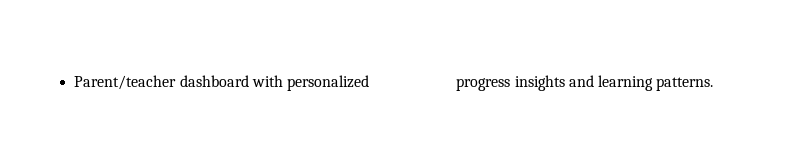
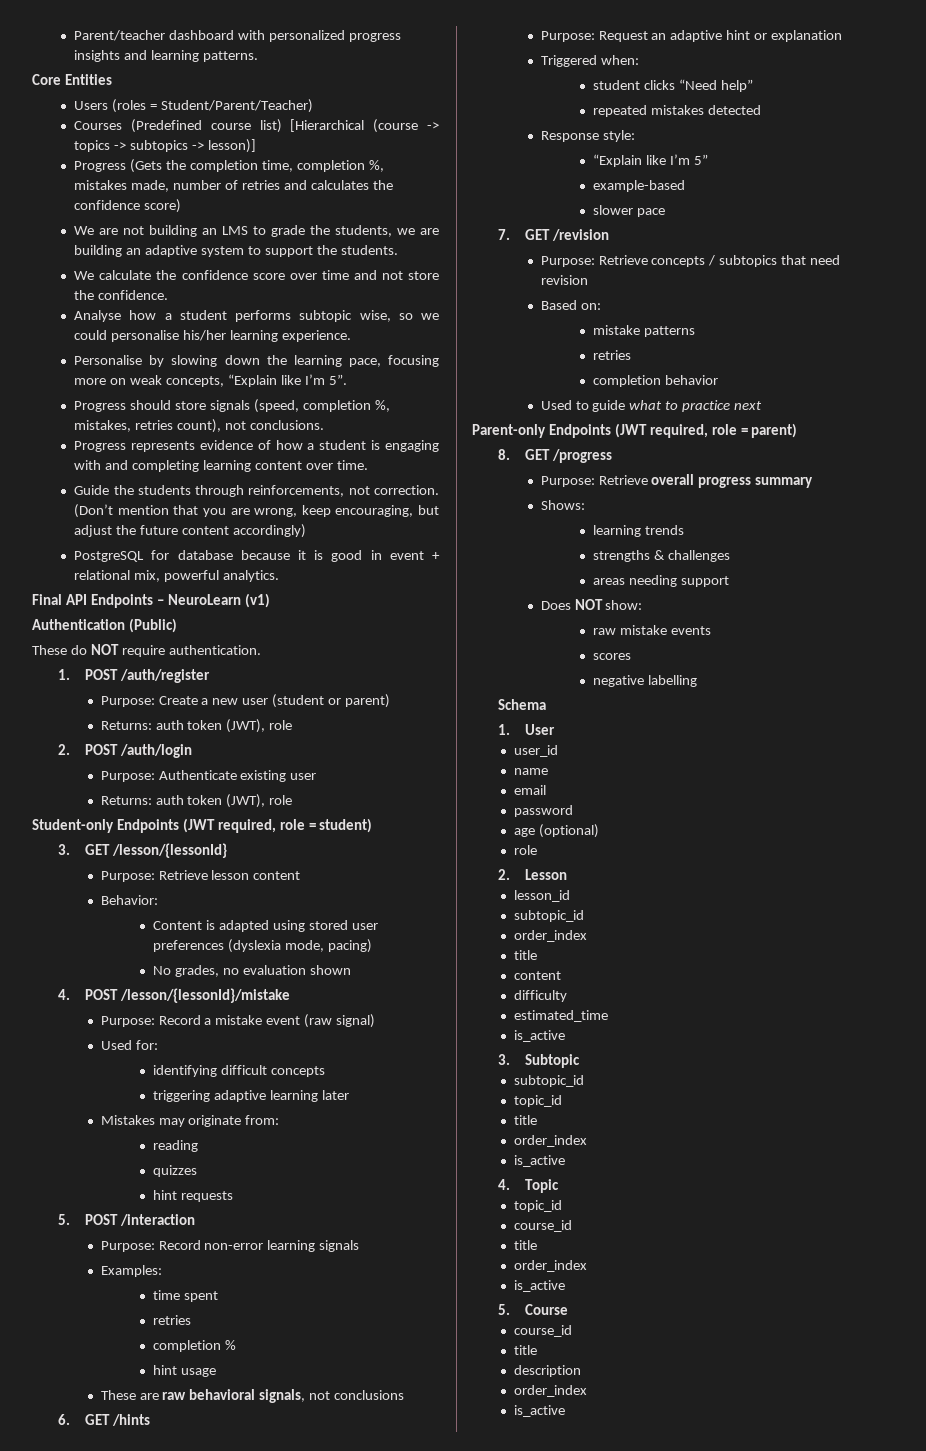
+ Core Entities
+ Users (roles = Student/Parent/Teacher)
+ Courses (Predefined course list) [Hierarchical (course -> topics -> subtopics -> lesson)]
+ Progress (Gets the completion time, completion %, mistakes made, number of retries and calculates the confidence score)
+ We are not building an LMS to grade the students, we are building an adaptive system to support the students.
+ We calculate the confidence score over time and not store the confidence.
+ Analyse how a student performs subtopic wise, so we could personalise his/her learning experience.
+ Personalise by slowing down the learning pace, focusing more on weak concepts, “Explain like I’m 5”.
+ Progress should store signals (speed, completion %, mistakes, retries count), not conclusions.
+ Progress represents evidence of how a student is engaging with and completing learning content over time.
+ Guide the students through reinforcements, not correction. (Don’t mention that you are wrong, keep encouraging, but adjust the future content accordingly)
+ PostgreSQL for database because it is good in event + relational mix, powerful analytics.
+ Final API Endpoints – NeuroLearn (v1)
+ Authentication (Public)
+ These do NOT require authentication.
+ 1. POST /auth/register
+ Purpose: Create a new user (student or parent)
+ Returns: auth token (JWT), role
+ 2. POST /auth/login
+ Purpose: Authenticate existing user
+ Returns: auth token (JWT), role
+ Student-only Endpoints (JWT required, role = student)
+ 3. GET /lesson/{lessonId}
+ Purpose: Retrieve lesson content
+ Behavior:
+ Content is adapted using stored user preferences (dyslexia mode, pacing)
+ No grades, no evaluation shown
+ 4. POST /lesson/{lessonId}/mistake
+ Purpose: Record a mistake event (raw signal)
+ Used for:
+ identifying difficult concepts
+ triggering adaptive learning later
+ Mistakes may originate from:
+ reading
+ quizzes
+ hint requests
+ 5. POST /interaction
+ Purpose: Record non-error learning signals
+ Examples:
+ time spent
+ retries
+ completion %
+ hint usage
+ These are raw behavioral signals, not conclusions
+ 6. GET /hints
+ Purpose: Request an adaptive hint or explanation
+ Triggered when:
+ student clicks “Need help”
+ repeated mistakes detected
+ Response style:
+ “Explain like I’m 5”
+ example-based
+ slower pace
+ 7. GET /revision
+ Purpose: Retrieve concepts / subtopics that need revision
+ Based on:
+ mistake patterns
+ retries
+ completion behavior
+ Used to guide what to practice next
+ Parent-only Endpoints (JWT required, role = parent)
+ 8. GET /progress
+ Purpose: Retrieve overall progress summary
+ Shows:
+ learning trends
+ strengths & challenges
+ areas needing support
+ Does NOT show:
+ raw mistake events
+ scores
+ negative labelling
+ Schema
+ 1. User
+ user_id
+ name
+ email
+ password
+ age (optional)
+ role
+ 2. Lesson
+ lesson_id
+ subtopic_id
+ order_index
+ title
+ content
+ difficulty
+ estimated_time
+ is_active
+ 3. Subtopic
+ subtopic_id
+ topic_id
+ title
+ order_index
+ is_active
+ 4. Topic
+ topic_id
+ course_id
+ title
+ order_index
+ is_active
+ 5. Course
+ course_id
+ title
+ description
+ order_index
+ is_active

